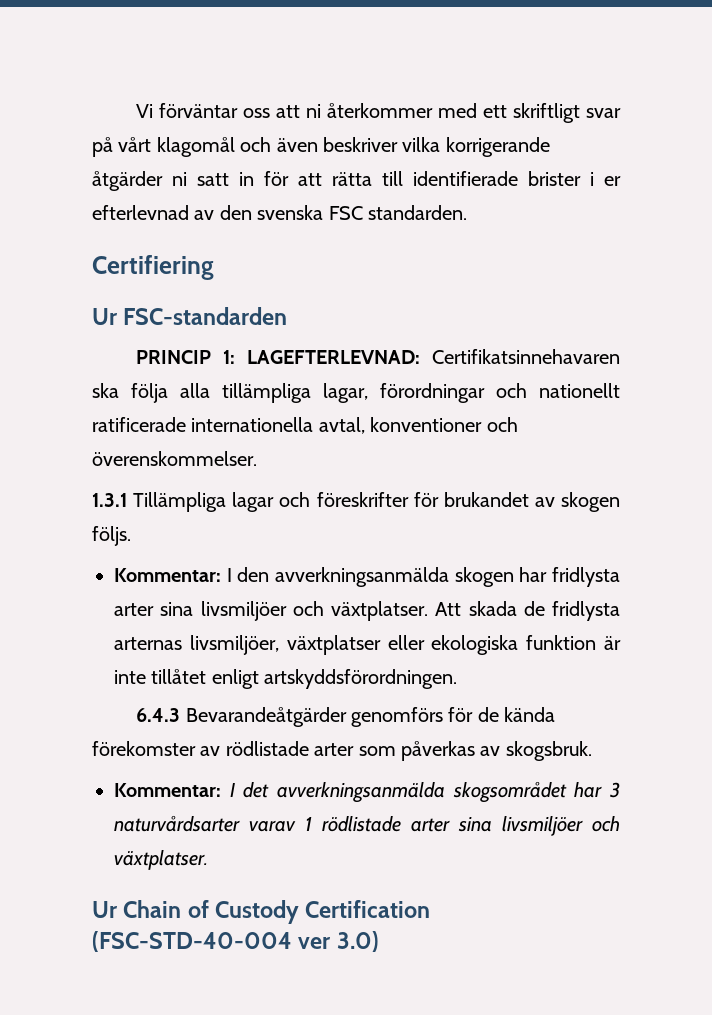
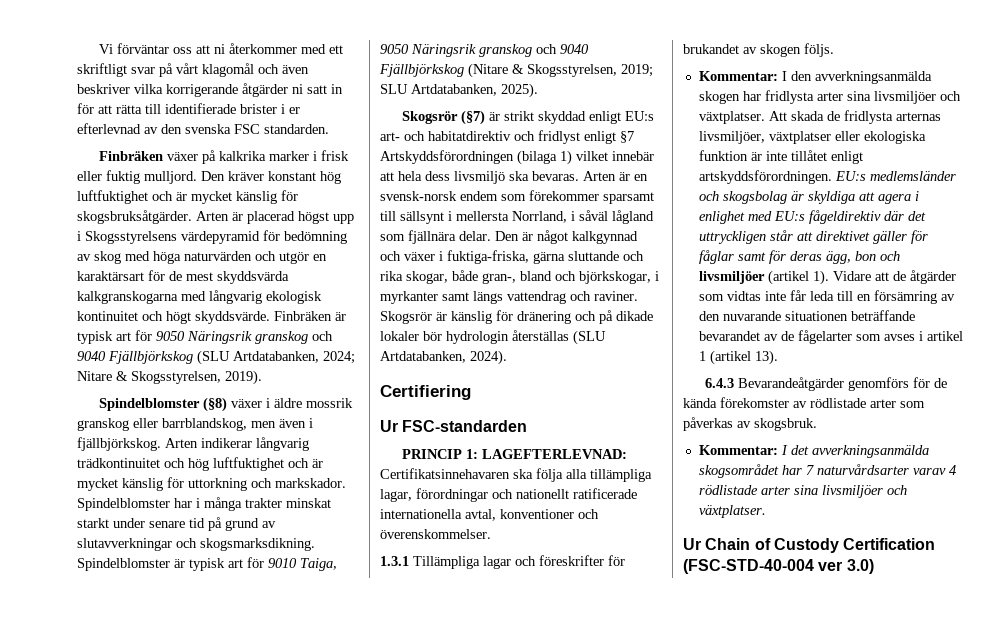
+ Finbräken växer på kalkrika marker i frisk eller fuktig mulljord. Den kräver konstant hög luftfuktighet och är mycket känslig för skogsbruksåtgärder. Arten är placerad högst upp i Skogsstyrelsens värdepyramid för bedömning av skog med höga naturvärden och utgör en karaktärsart för de mest skyddsvärda kalkgranskogarna med långvarig ekologisk kontinuitet och högt skyddsvärde. Finbräken är typisk art för 9050 Näringsrik granskog och 9040 Fjällbjörkskog (SLU Artdatabanken, 2024; Nitare & Skogsstyrelsen, 2019).
+ Spindelblomster (§8) växer i äldre mossrik granskog eller barrblandskog, men även i fjällbjörkskog. Arten indikerar långvarig trädkontinuitet och hög luftfuktighet och är mycket känslig för uttorkning och markskador. Spindelblomster har i många trakter minskat starkt under senare tid på grund av slutavverkningar och skogsmarksdikning. Spindelblomster är typisk art för 9010 Taiga, 9050 Näringsrik granskog och 9040 Fjällbjörkskog (Nitare & Skogsstyrelsen, 2019; SLU Artdatabanken, 2025).
+ Skogsrör (§7) är strikt skyddad enligt EU:s art- och habitatdirektiv och fridlyst enligt §7 Artskyddsförordningen (bilaga 1) vilket innebär att hela dess livsmiljö ska bevaras. Arten är en svensk-norsk endem som förekommer sparsamt till sällsynt i mellersta Norrland, i såväl lågland som fjällnära delar. Den är något kalkgynnad och växer i fuktiga-friska, gärna sluttande och rika skogar, både gran-, bland och björkskogar, i myrkanter samt längs vattendrag och raviner. Skogsrör är känslig för dränering och på dikade lokaler bör hydrologin återställas (SLU Artdatabanken, 2024).
+ EU:s medlemsländer och skogsbolag är skyldiga att agera i enlighet med EU:s fågeldirektiv där det uttryckligen står att direktivet gäller för fåglar samt för deras ägg, bon och livsmiljöer (artikel 1). Vidare att de åtgärder som vidtas inte får leda till en försämring av den nuvarande situationen beträffande bevarandet av de fågelarter som avses i artikel 1 (artikel 13).
- Kommentar: I det avverkningsanmälda skogsområdet har 3 naturvårdsarter varav 1 rödlistade arter sina livsmiljöer och växtplatser.
+ Kommentar: I det avverkningsanmälda skogsområdet har 7 naturvårdsarter varav 4 rödlistade arter sina livsmiljöer och växtplatser.

